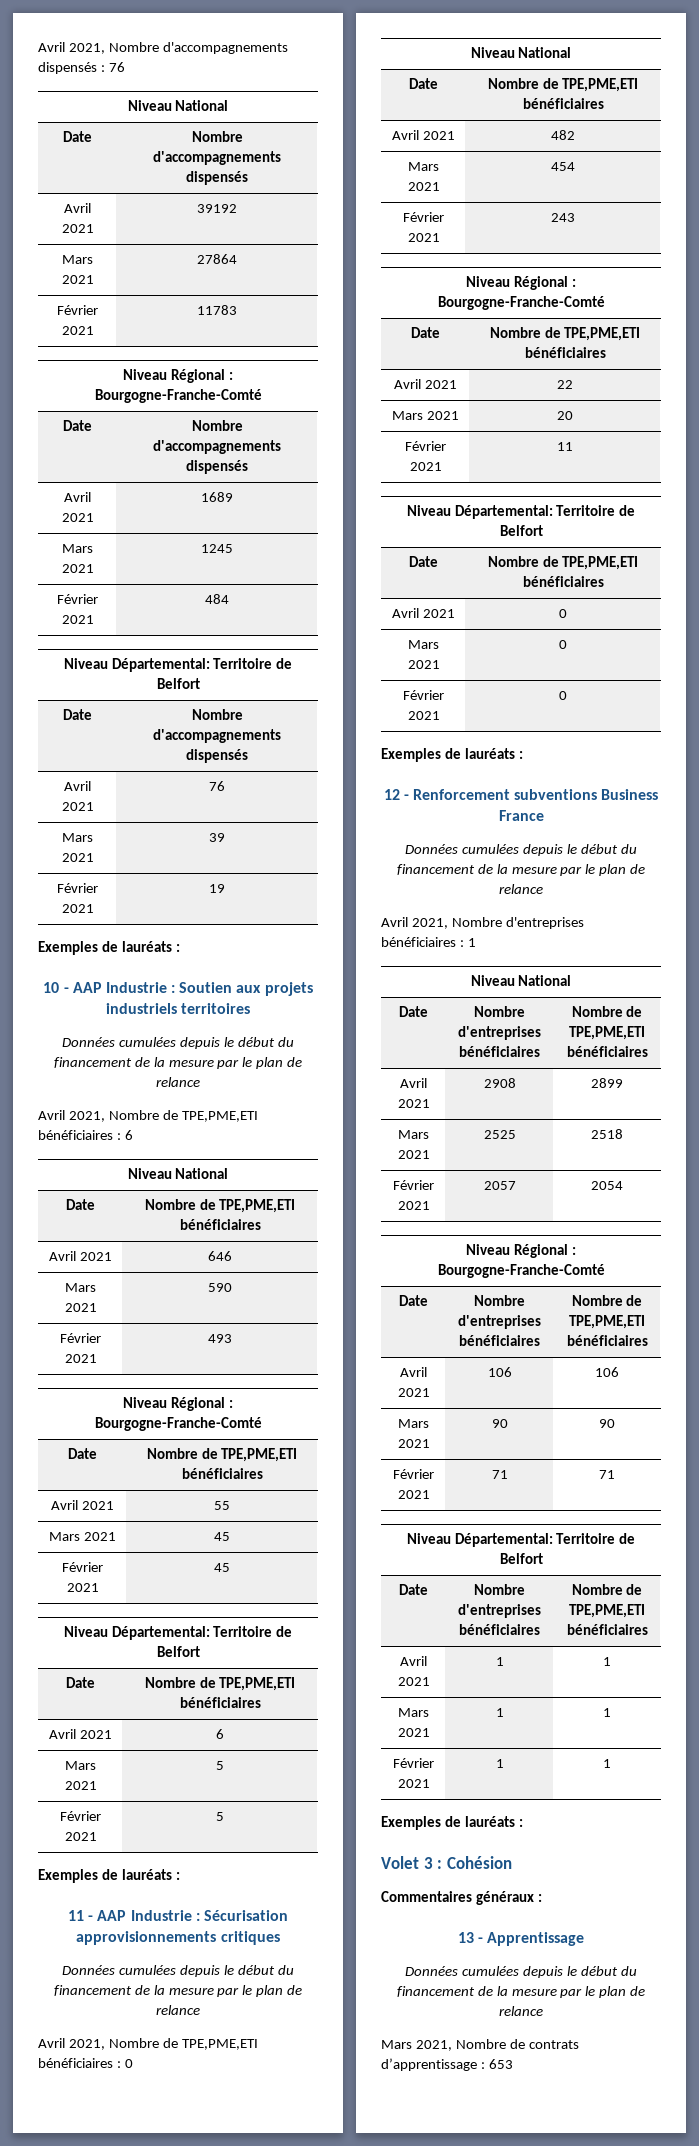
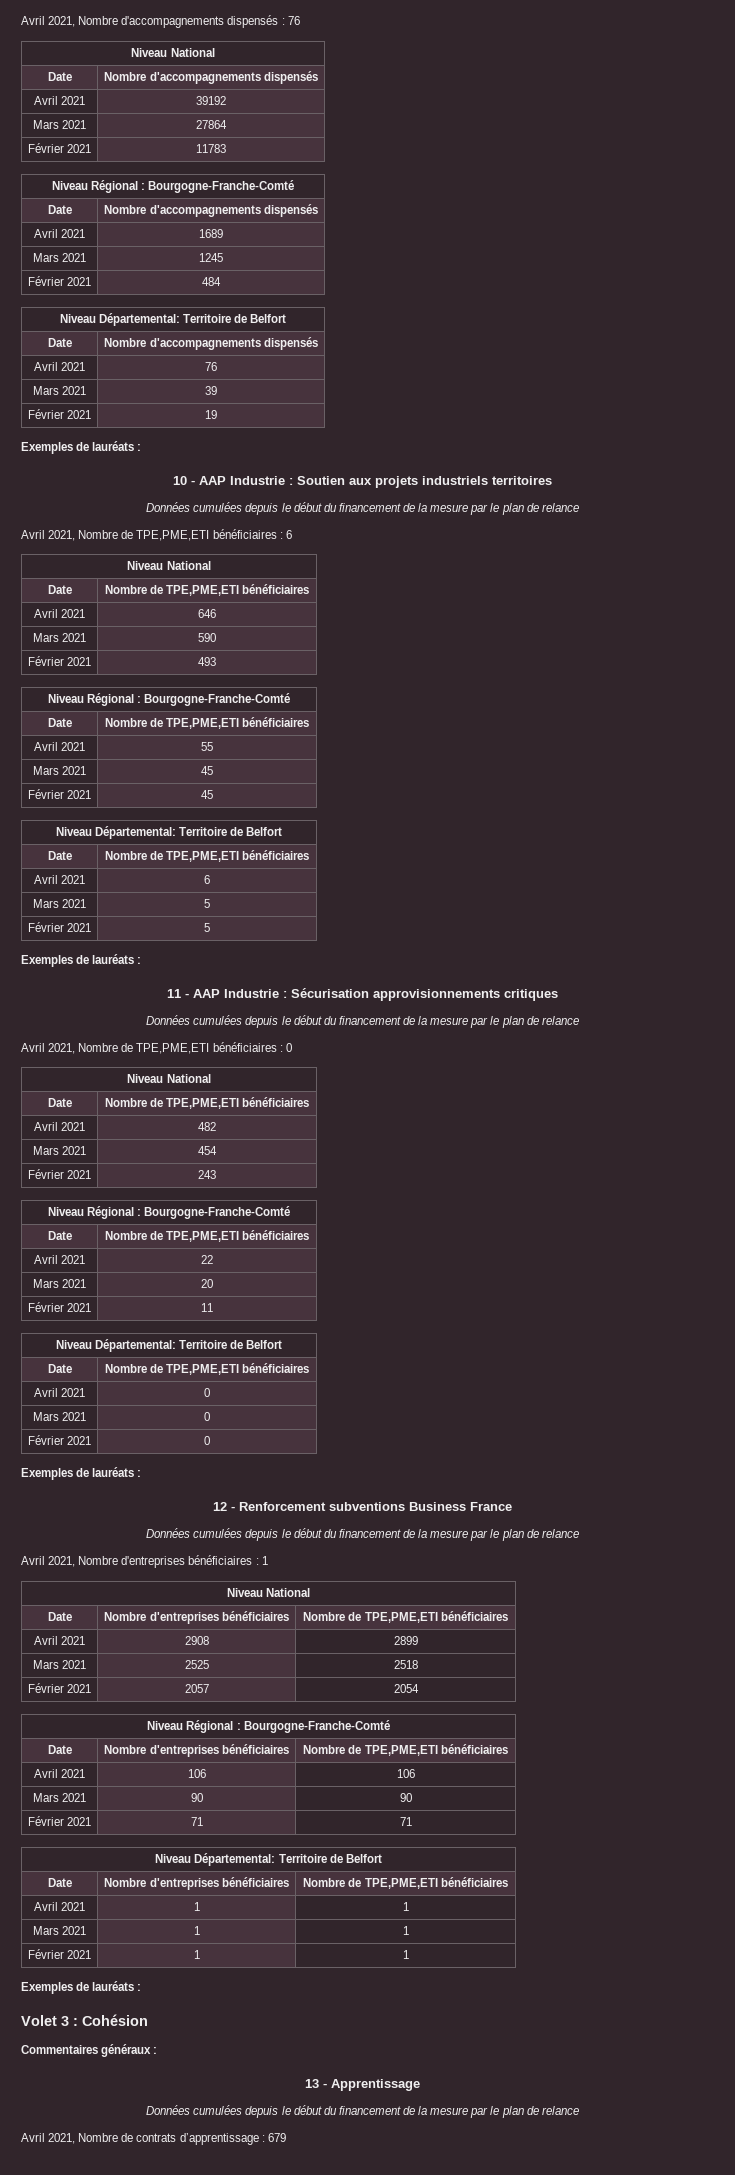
- Mars 2021, Nombre de contrats d’apprentissage : 653
+ Avril 2021, Nombre de contrats d’apprentissage : 679

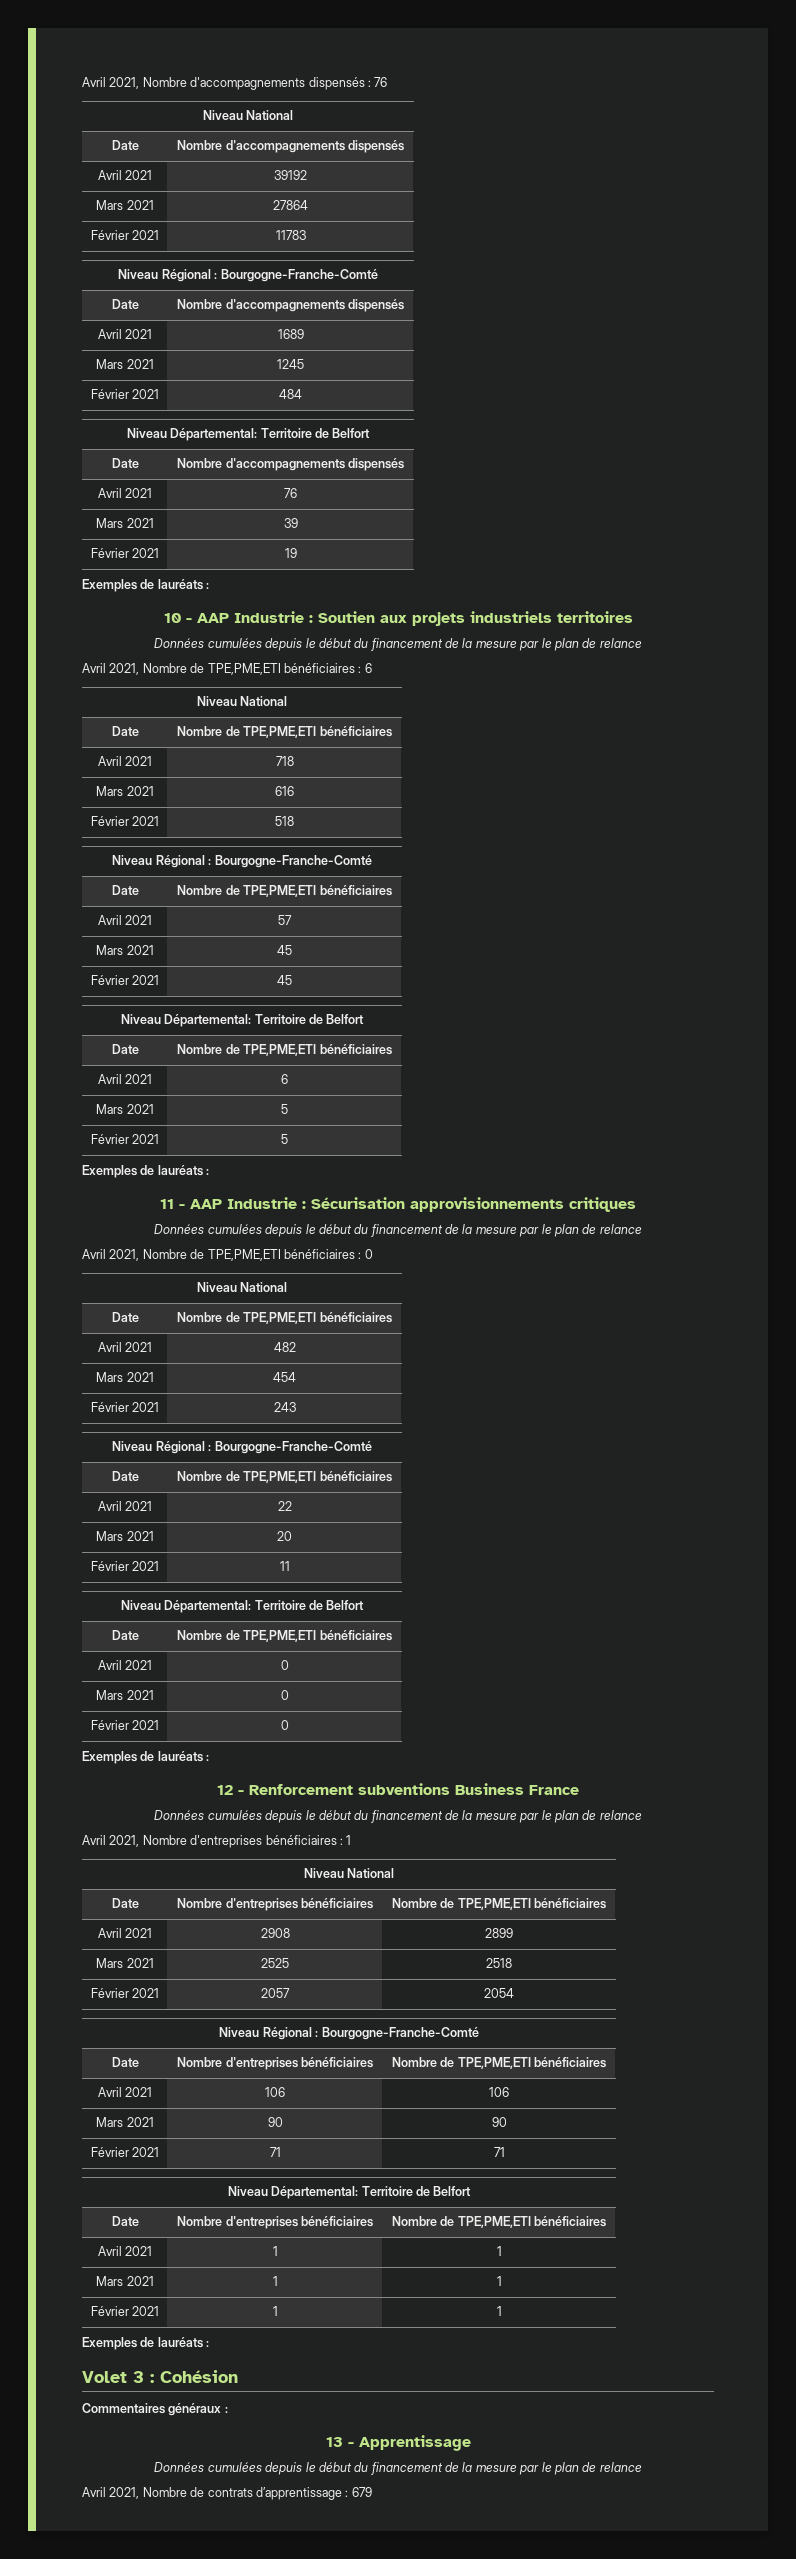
- Avril 2021 | 646
- Mars 2021 | 590
- Février 2021 | 493
+ Avril 2021 | 718
+ Mars 2021 | 616
+ Février 2021 | 518
- Avril 2021 | 55
+ Avril 2021 | 57

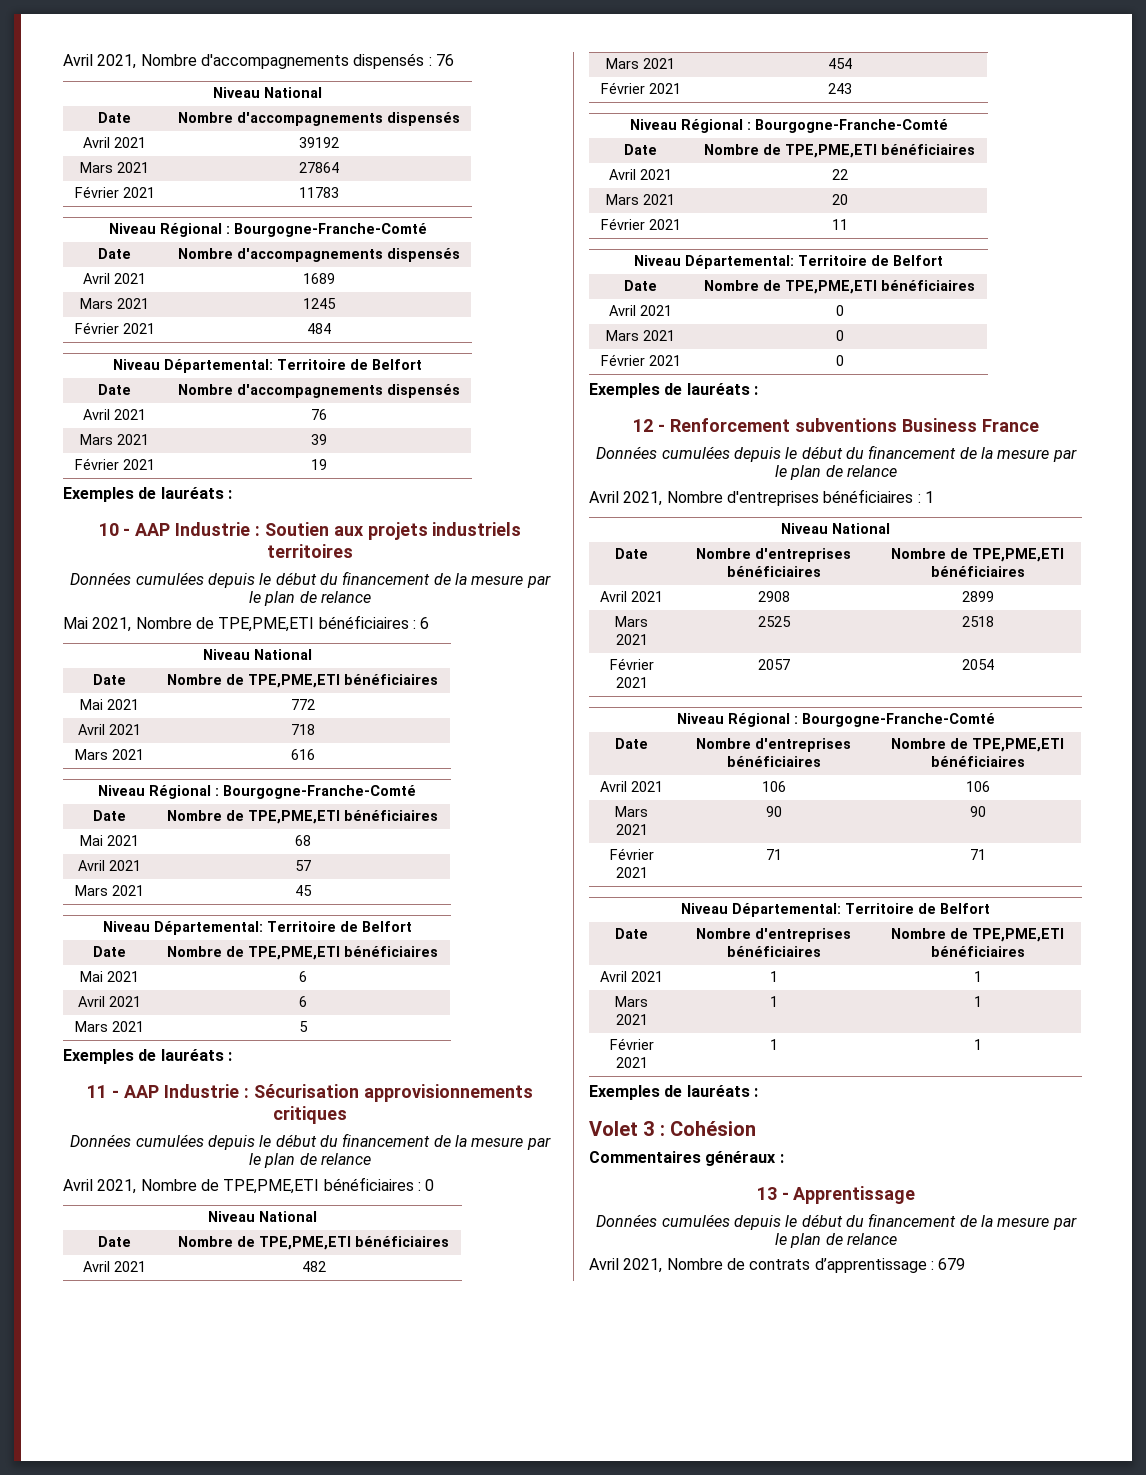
- Avril 2021, Nombre de TPE,PME,ETI bénéficiaires : 6
+ Mai 2021, Nombre de TPE,PME,ETI bénéficiaires : 6
+ Mai 2021 | 772
  Mars 2021 | 616
- Février 2021 | 518
  Niveau Régional : Bourgogne-Franche-Comté
  Date | Nombre de TPE,PME,ETI bénéficiaires
+ Mai 2021 | 68
- Février 2021 | 45
+ Mai 2021 | 6
- Février 2021 | 5

